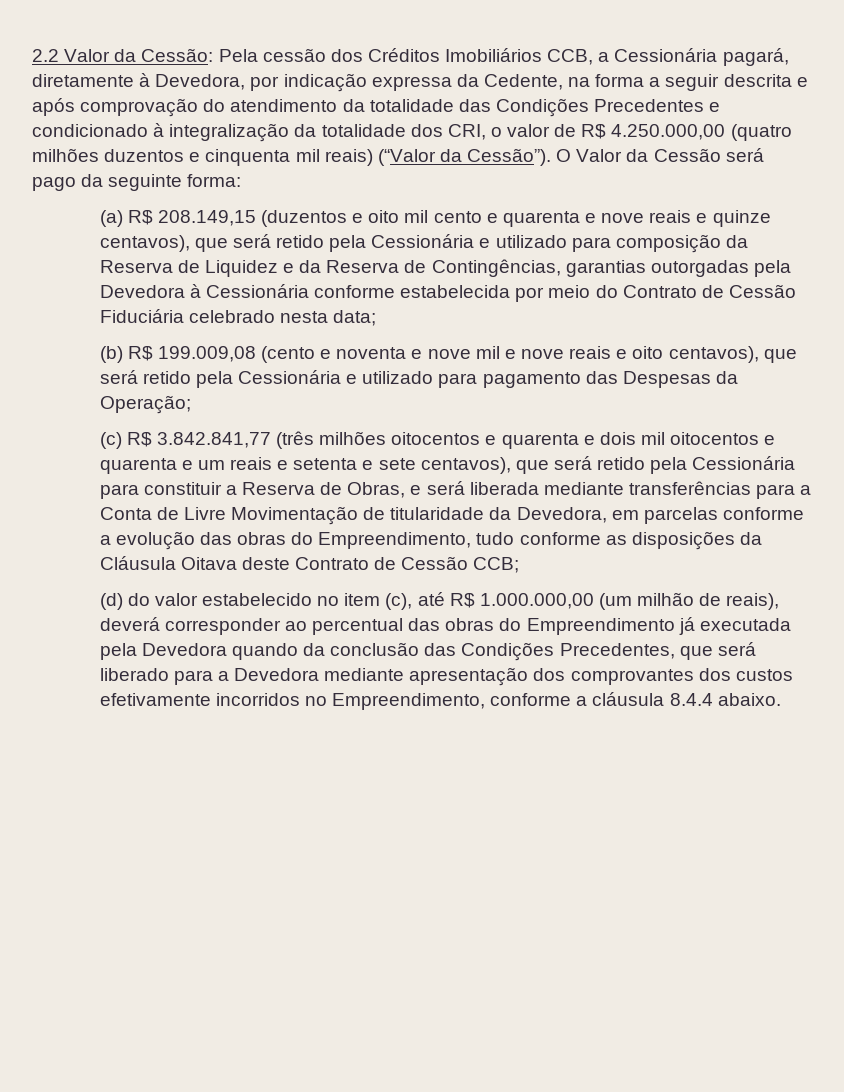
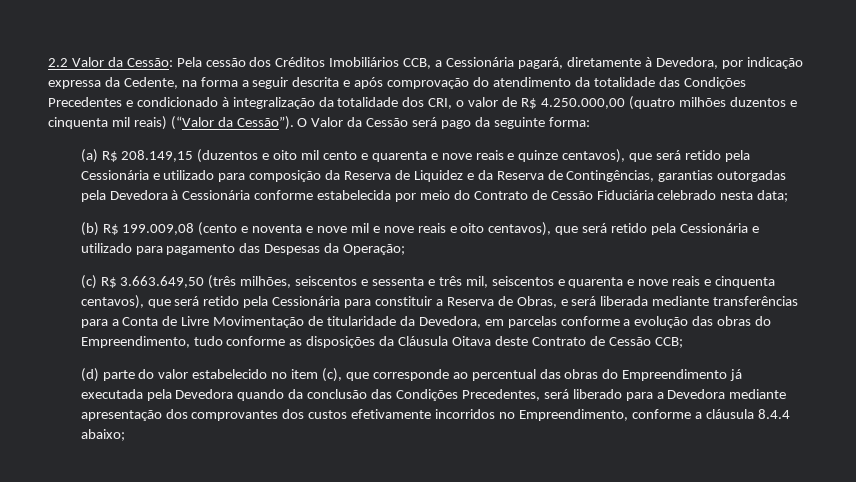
- (c) R$ 3.842.841,77 (três milhões oitocentos e quarenta e dois mil oitocentos e quarenta e um reais e setenta e sete centavos), que será retido pela Cessionária para constituir a Reserva de Obras, e será liberada mediante transferências para a Conta de Livre Movimentação de titularidade da Devedora, em parcelas conforme a evolução das obras do Empreendimento, tudo conforme as disposições da Cláusula Oitava deste Contrato de Cessão CCB;
+ (c) R$ 3.663.649,50 (três milhões, seiscentos e sessenta e três mil, seiscentos e quarenta e nove reais e cinquenta centavos), que será retido pela Cessionária para constituir a Reserva de Obras, e será liberada mediante transferências para a Conta de Livre Movimentação de titularidade da Devedora, em parcelas conforme a evolução das obras do Empreendimento, tudo conforme as disposições da Cláusula Oitava deste Contrato de Cessão CCB;
- (d) do valor estabelecido no item (c), até R$ 1.000.000,00 (um milhão de reais), deverá corresponder ao percentual das obras do Empreendimento já executada pela Devedora quando da conclusão das Condições Precedentes, que será liberado para a Devedora mediante apresentação dos comprovantes dos custos efetivamente incorridos no Empreendimento, conforme a cláusula 8.4.4 abaixo.
+ (d) parte do valor estabelecido no item (c), que corresponde ao percentual das obras do Empreendimento já executada pela Devedora quando da conclusão das Condições Precedentes, será liberado para a Devedora mediante apresentação dos comprovantes dos custos efetivamente incorridos no Empreendimento, conforme a cláusula 8.4.4 abaixo;

